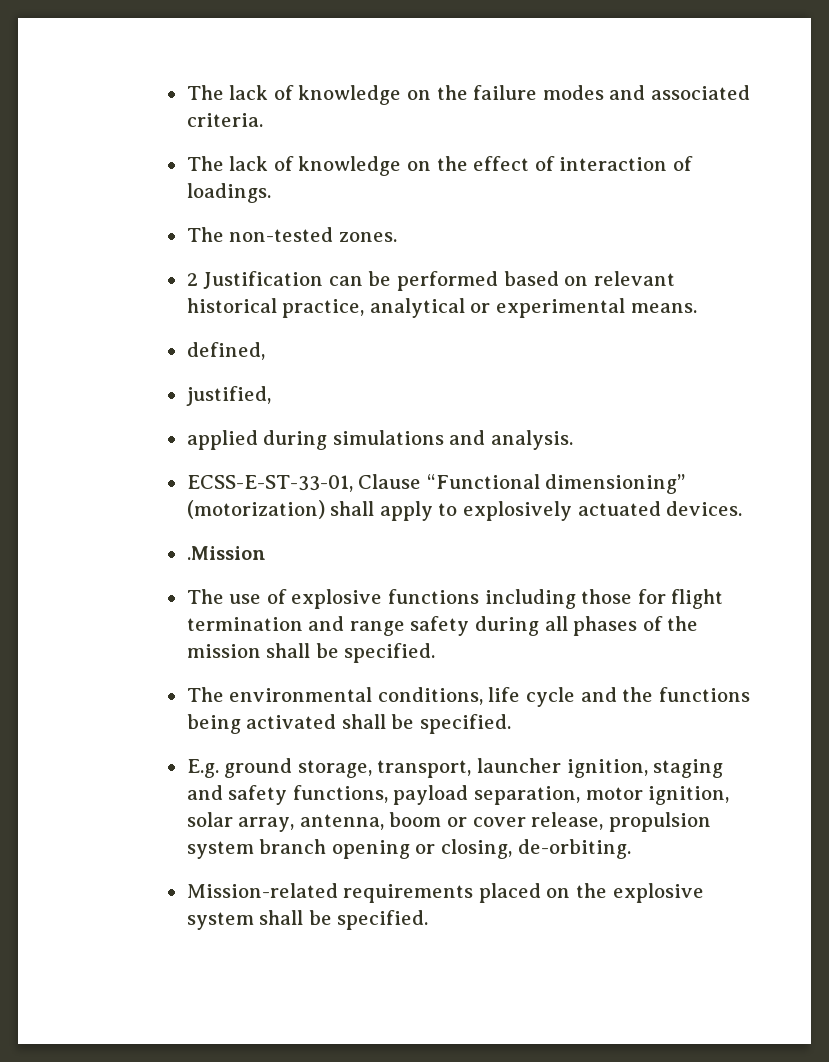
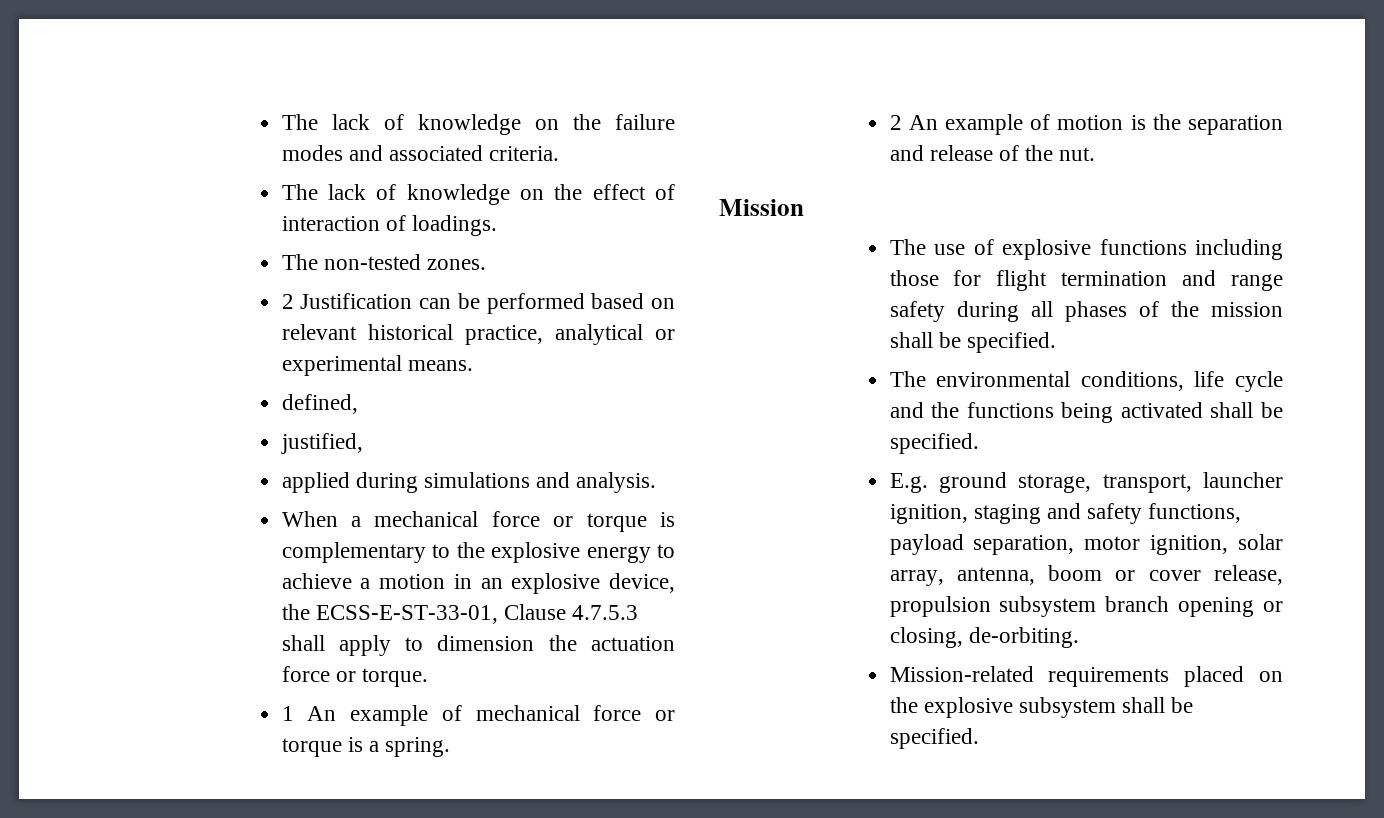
- ECSS-E-ST-33-01, Clause “Functional dimensioning” (motorization) shall apply to explosively actuated devices.
- .Mission
+ When a mechanical force or torque is complementary to the explosive energy to achieve a motion in an explosive device, the ECSS-E-ST-33-01, Clause 4.7.5.3 shall apply to dimension the actuation force or torque.
+ 1 An example of mechanical force or torque is a spring.
+ 2 An example of motion is the separation and release of the nut.
+ Mission
- E.g. ground storage, transport, launcher ignition, staging and safety functions, payload separation, motor ignition, solar array, antenna, boom or cover release, propulsion system branch opening or closing, de-orbiting.
+ E.g. ground storage, transport, launcher ignition, staging and safety functions, payload separation, motor ignition, solar array, antenna, boom or cover release, propulsion subsystem branch opening or closing, de-orbiting.
- Mission-related requirements placed on the explosive system shall be specified.
+ Mission-related requirements placed on the explosive subsystem shall be specified.

